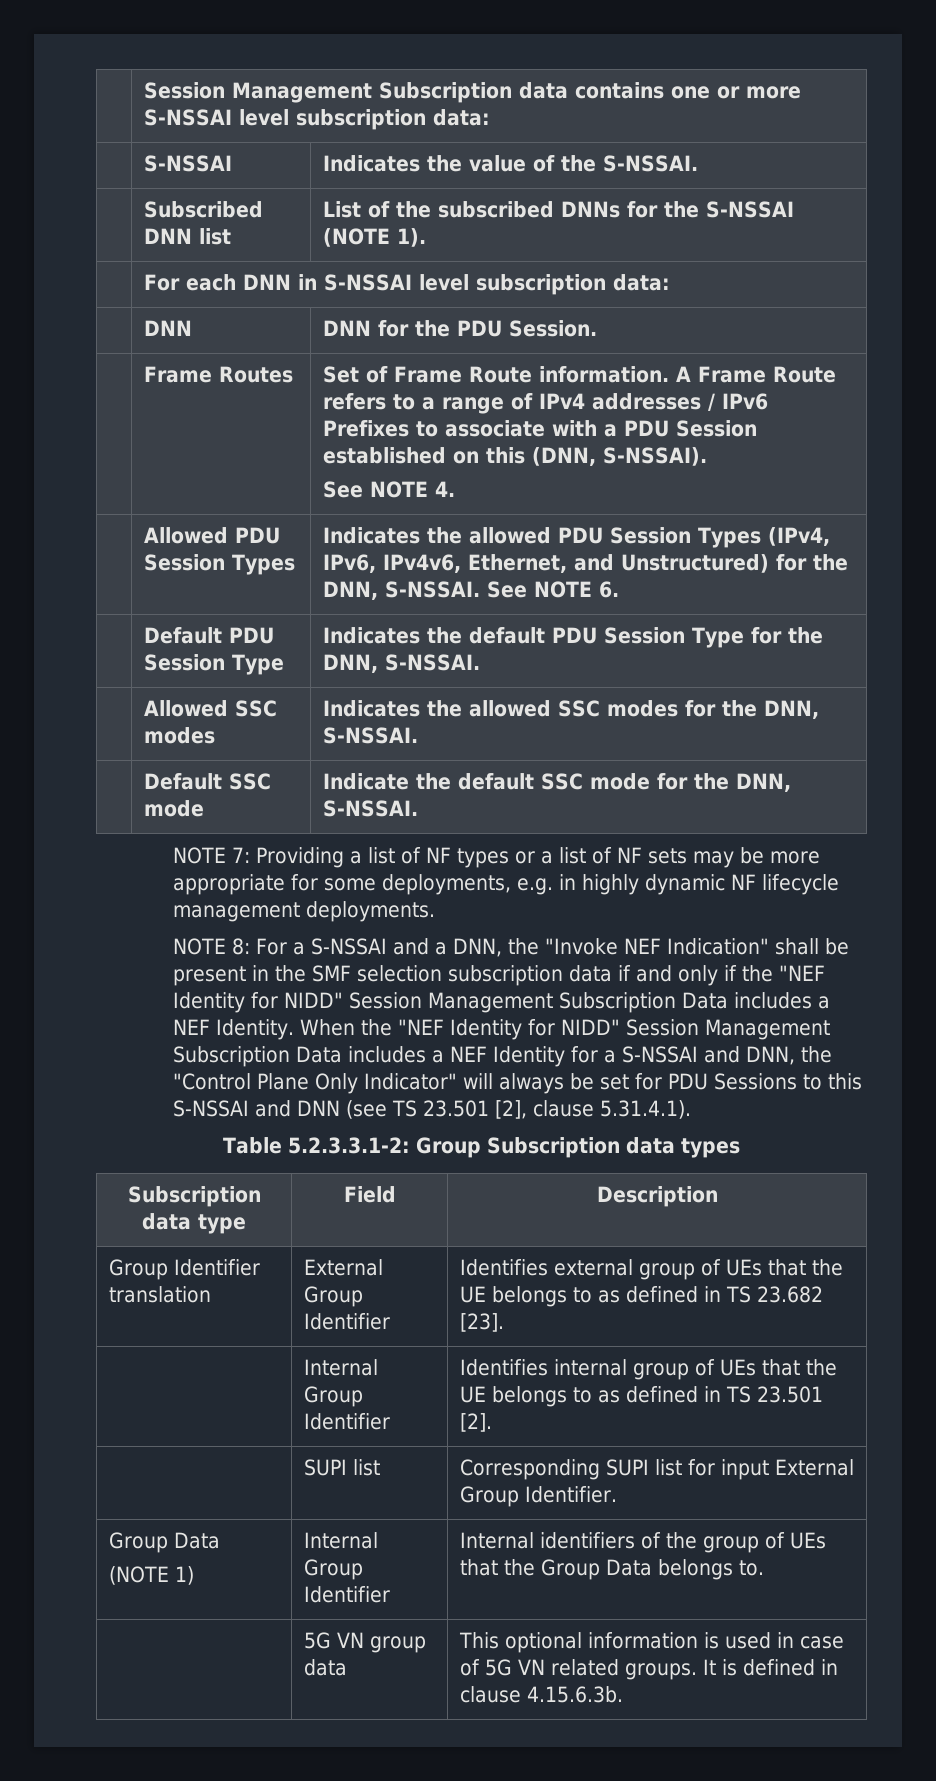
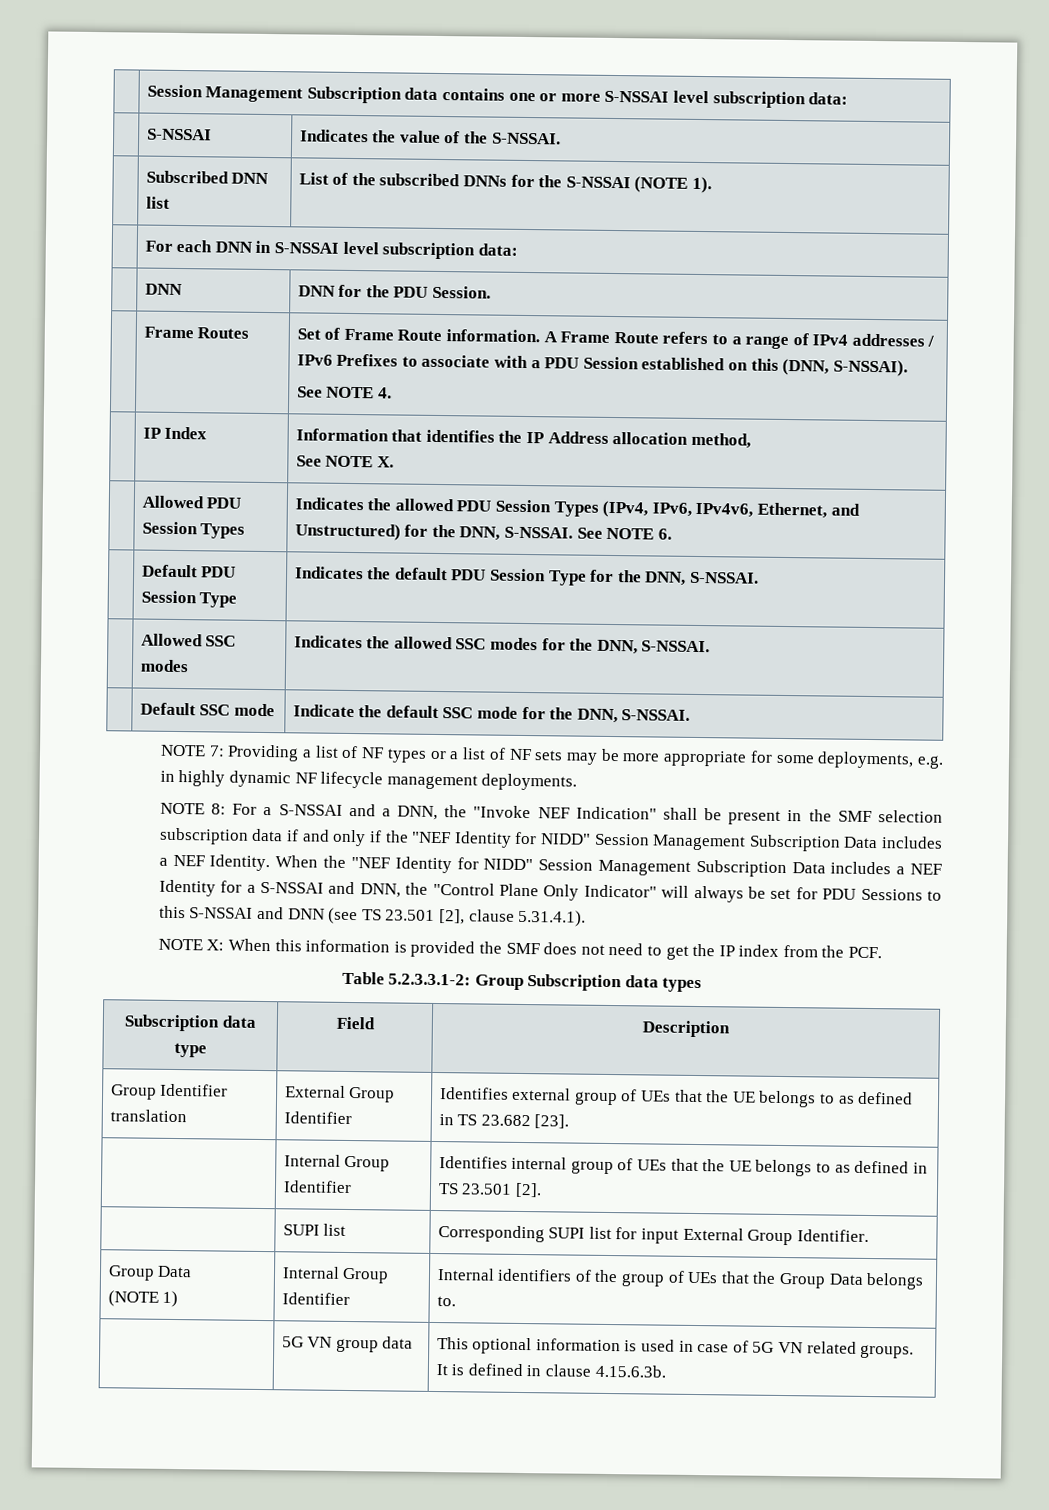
+ | IP Index | Information that identifies the IP Address allocation method,
+ See NOTE X.
+ NOTE X: When this information is provided the SMF does not need to get the IP index from the PCF.

